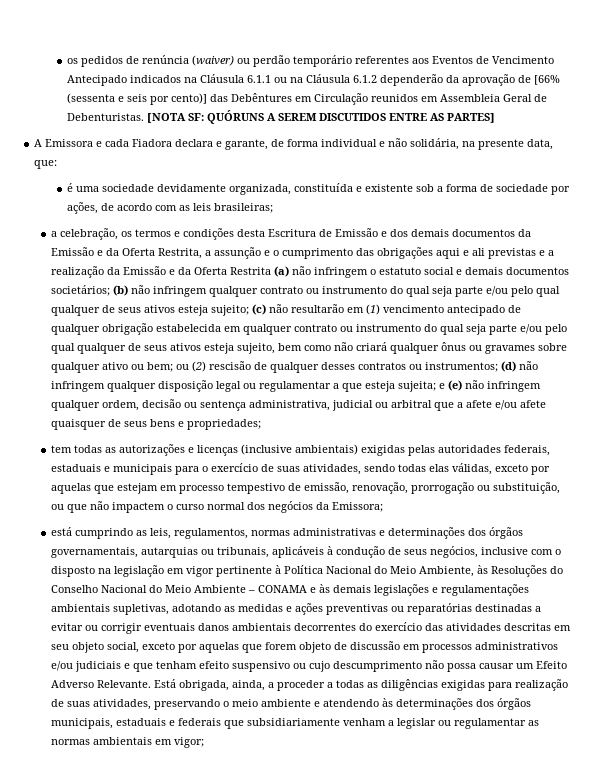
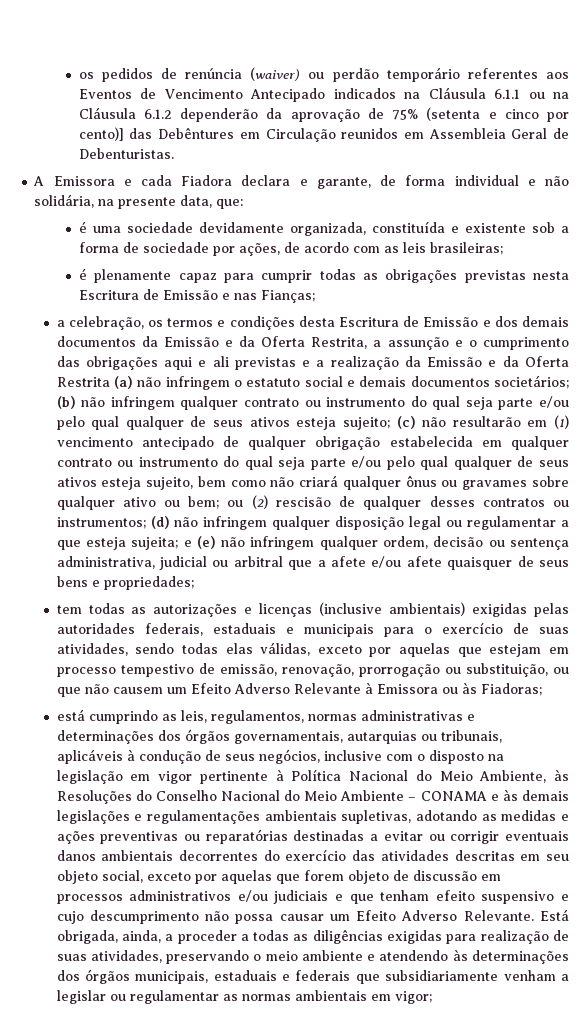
- os pedidos de renúncia (waiver) ou perdão temporário referentes aos Eventos de Vencimento Antecipado indicados na Cláusula 6.1.1 ou na Cláusula 6.1.2 dependerão da aprovação de [66% (sessenta e seis por cento)] das Debêntures em Circulação reunidos em Assembleia Geral de Debenturistas. [NOTA SF: QUÓRUNS A SEREM DISCUTIDOS ENTRE AS PARTES]
+ os pedidos de renúncia (waiver) ou perdão temporário referentes aos Eventos de Vencimento Antecipado indicados na Cláusula 6.1.1 ou na Cláusula 6.1.2 dependerão da aprovação de 75% (setenta e cinco por cento)] das Debêntures em Circulação reunidos em Assembleia Geral de Debenturistas.
+ é plenamente capaz para cumprir todas as obrigações previstas nesta Escritura de Emissão e nas Fianças;
- tem todas as autorizações e licenças (inclusive ambientais) exigidas pelas autoridades federais, estaduais e municipais para o exercício de suas atividades, sendo todas elas válidas, exceto por aquelas que estejam em processo tempestivo de emissão, renovação, prorrogação ou substituição, ou que não impactem o curso normal dos negócios da Emissora;
+ tem todas as autorizações e licenças (inclusive ambientais) exigidas pelas autoridades federais, estaduais e municipais para o exercício de suas atividades, sendo todas elas válidas, exceto por aquelas que estejam em processo tempestivo de emissão, renovação, prorrogação ou substituição, ou que não causem um Efeito Adverso Relevante à Emissora ou às Fiadoras;
- está cumprindo as leis, regulamentos, normas administrativas e determinações dos órgãos governamentais, autarquias ou tribunais, aplicáveis à condução de seus negócios, inclusive com o disposto na legislação em vigor pertinente à Política Nacional do Meio Ambiente, às Resoluções do Conselho Nacional do Meio Ambiente – CONAMA e às demais legislações e regulamentações ambientais supletivas, adotando as medidas e ações preventivas ou reparatórias destinadas a evitar ou corrigir eventuais danos ambientais decorrentes do exercício das atividades descritas em seu objeto social, exceto por aquelas que forem objeto de discussão em processos administrativos e/ou judiciais e que tenham efeito suspensivo ou cujo descumprimento não possa causar um Efeito Adverso Relevante.
+ está cumprindo as leis, regulamentos, normas administrativas e determinações dos órgãos governamentais, autarquias ou tribunais, aplicáveis à condução de seus negócios, inclusive com o disposto na legislação em vigor pertinente à Política Nacional do Meio Ambiente, às Resoluções do Conselho Nacional do Meio Ambiente – CONAMA e às demais legislações e regulamentações ambientais supletivas, adotando as medidas e ações preventivas ou reparatórias destinadas a evitar ou corrigir eventuais danos ambientais decorrentes do exercício das atividades descritas em seu objeto social, exceto por aquelas que forem objeto de discussão em processos administrativos e/ou judiciais e que tenham efeito suspensivo e cujo descumprimento não possa causar um Efeito Adverso Relevante.

